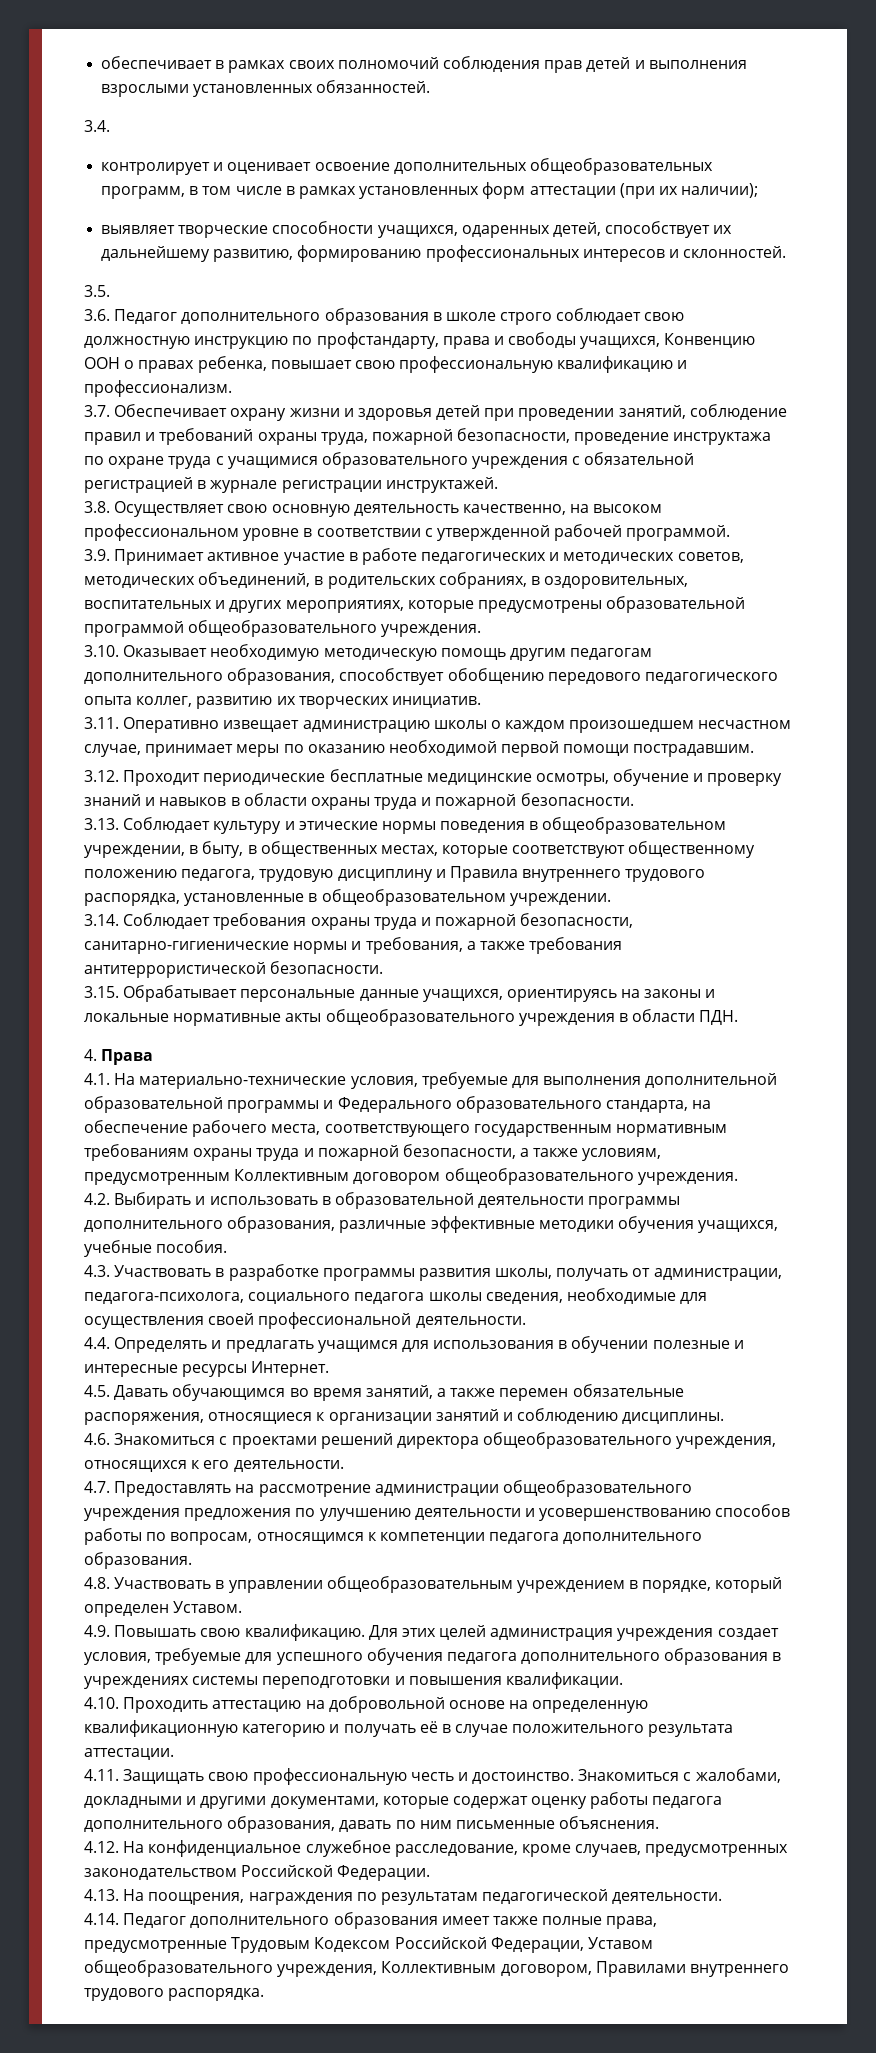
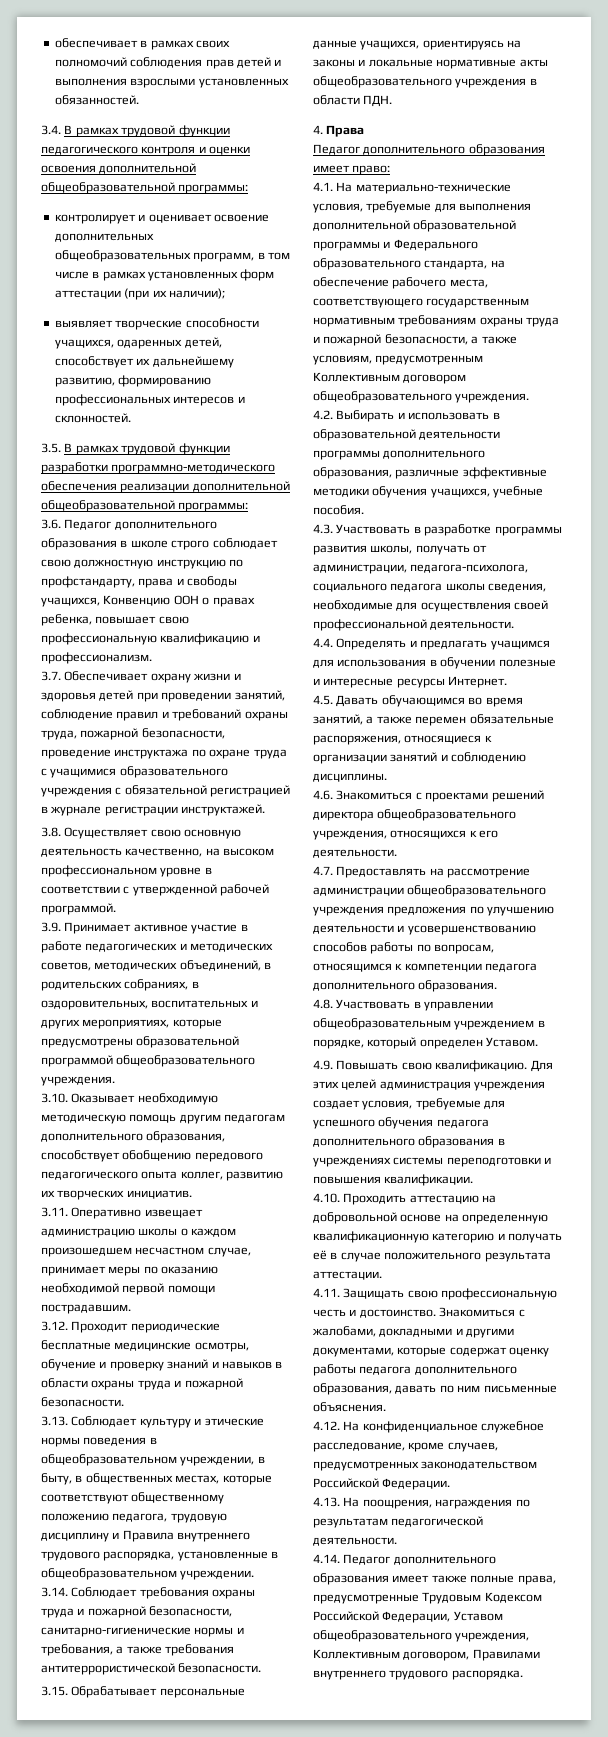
- 3.4.
+ 3.4. В рамках трудовой функции педагогического контроля и оценки освоения дополнительной общеобразовательной программы:
- 3.5.
+ 3.5. В рамках трудовой функции разработки программно-методического обеспечения реализации дополнительной общеобразовательной программы:
+ Педагог дополнительного образования имеет право:

